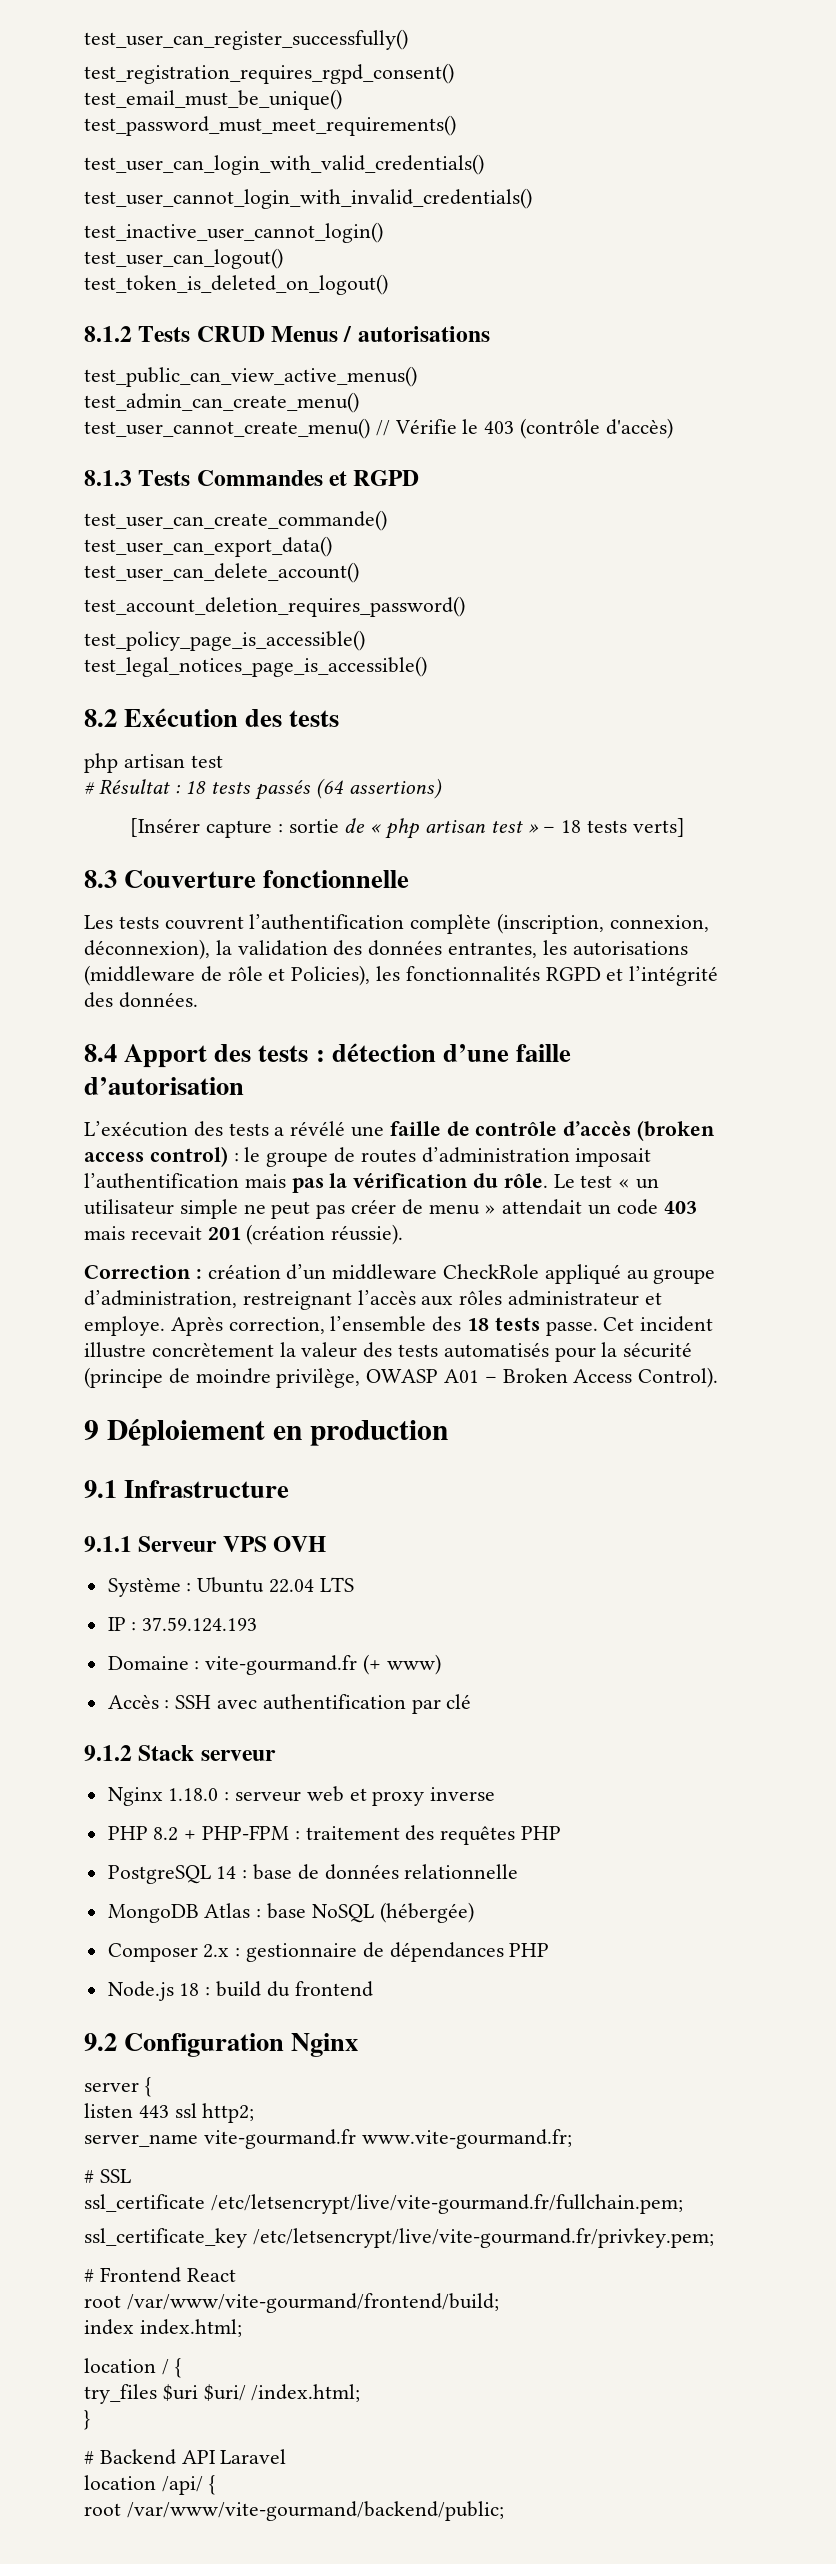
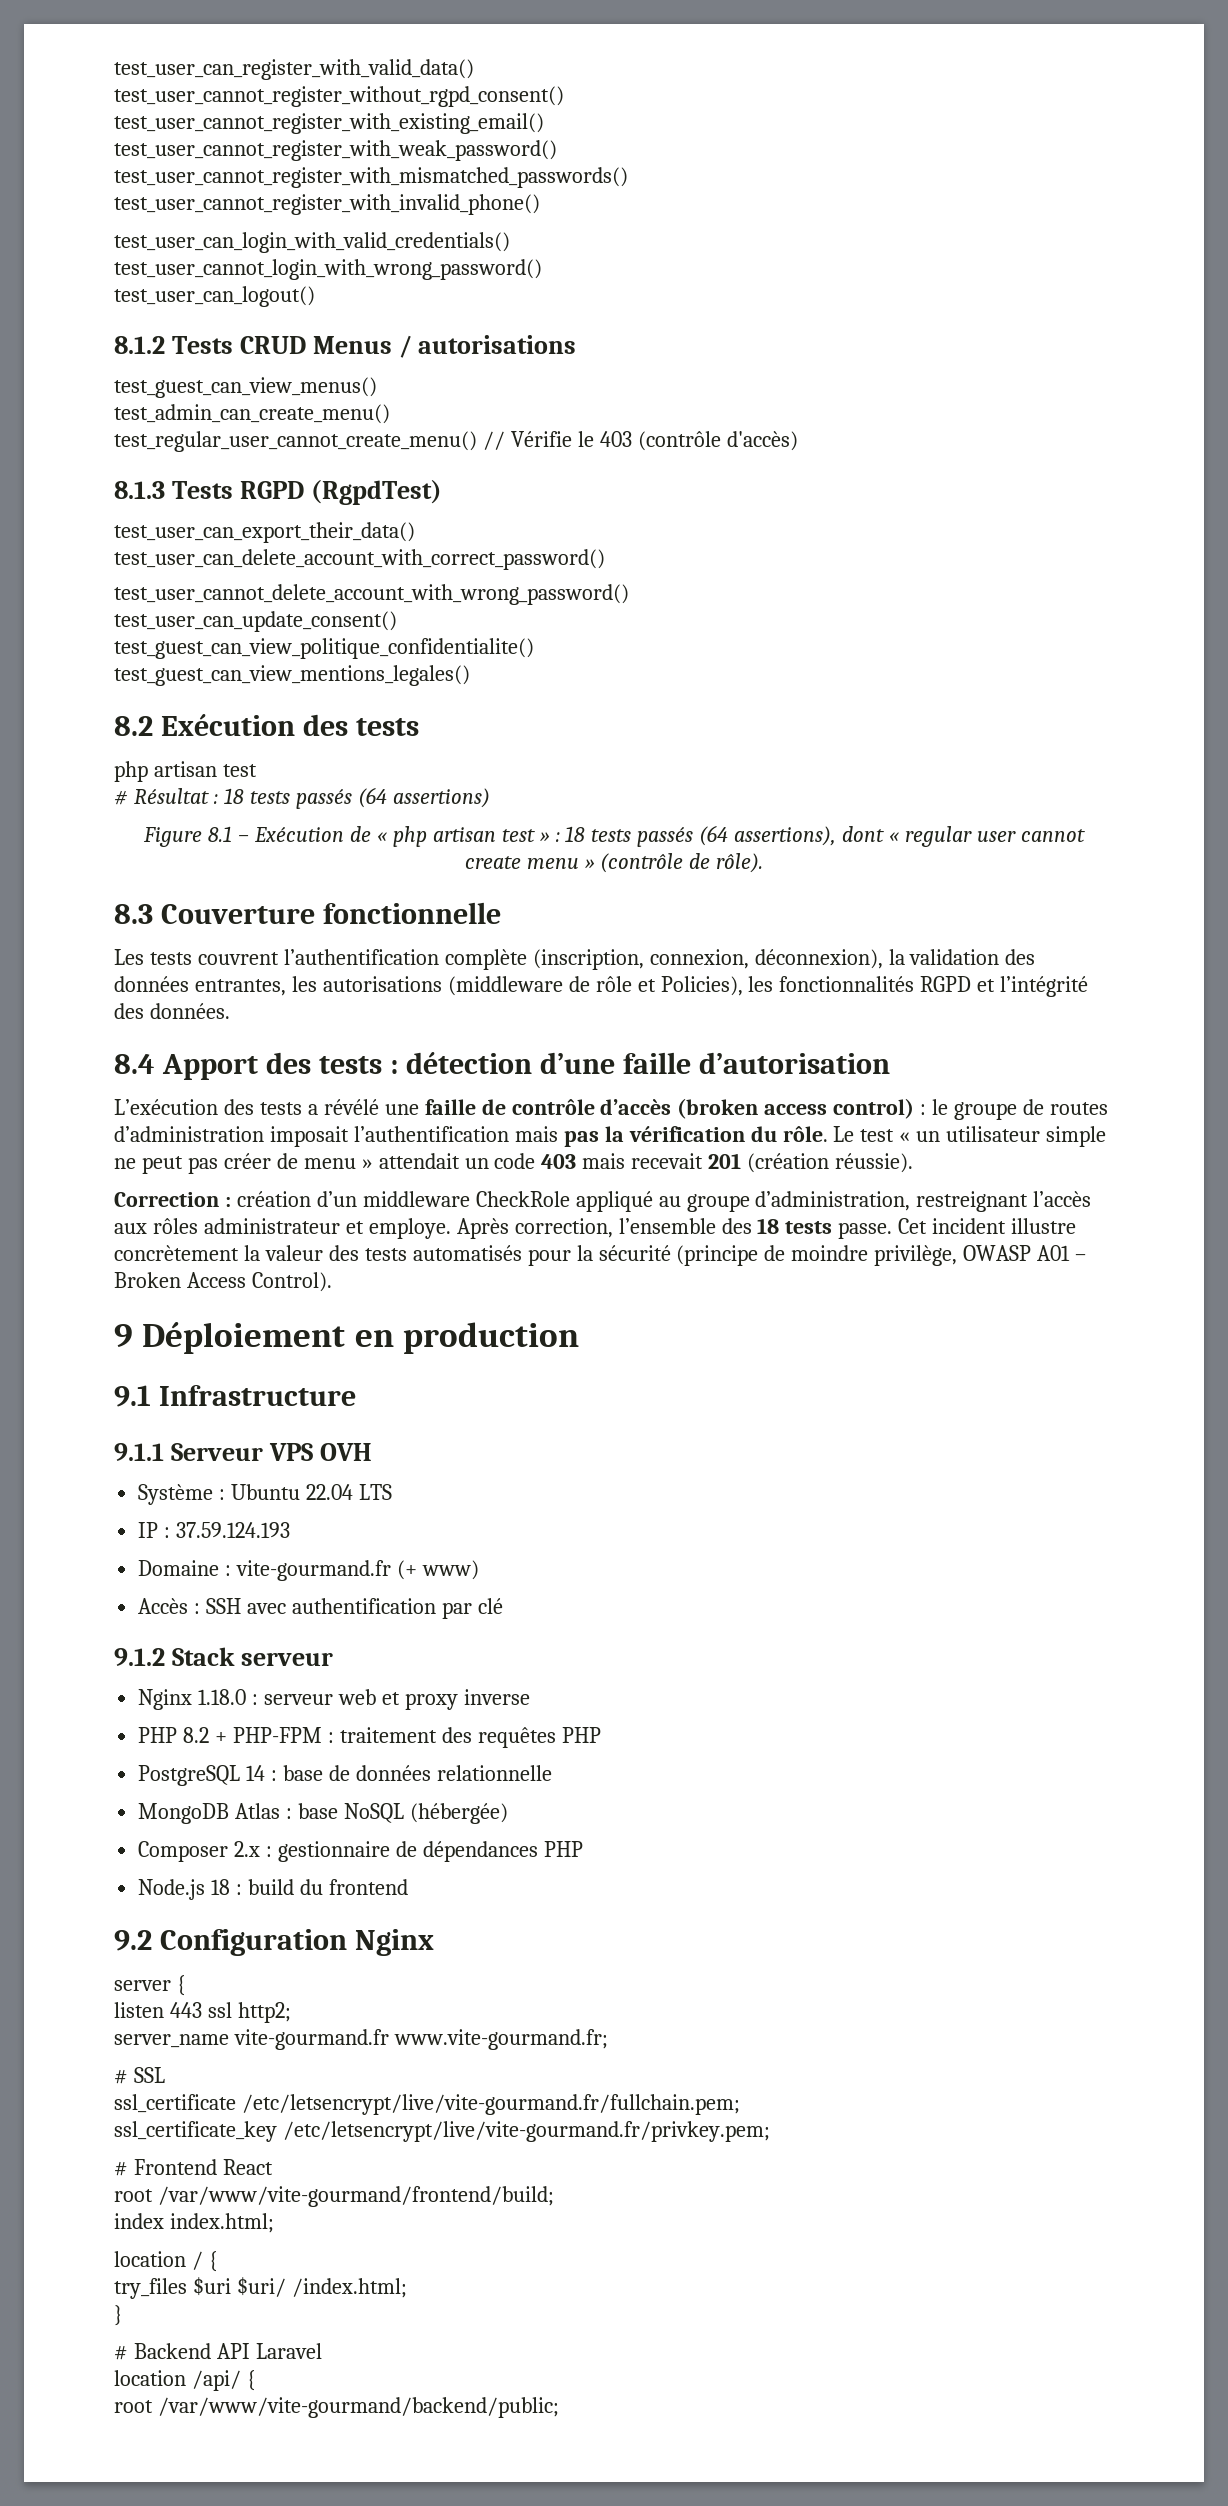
- test_user_can_register_successfully()
- test_registration_requires_rgpd_consent()
- test_email_must_be_unique()
- test_password_must_meet_requirements()
+ test_user_can_register_with_valid_data()
+ test_user_cannot_register_without_rgpd_consent()
+ test_user_cannot_register_with_existing_email()
+ test_user_cannot_register_with_weak_password()
+ test_user_cannot_register_with_mismatched_passwords()
+ test_user_cannot_register_with_invalid_phone()
- test_user_cannot_login_with_invalid_credentials()
- test_inactive_user_cannot_login()
+ test_user_cannot_login_with_wrong_password()
- test_token_is_deleted_on_logout()
- test_public_can_view_active_menus()
+ test_guest_can_view_menus()
- test_user_cannot_create_menu() // Vérifie le 403 (contrôle d'accès)
+ test_regular_user_cannot_create_menu() // Vérifie le 403 (contrôle d'accès)
- 8.1.3 Tests Commandes et RGPD
- test_user_can_create_commande()
- test_user_can_export_data()
- test_user_can_delete_account()
- test_account_deletion_requires_password()
- test_policy_page_is_accessible()
- test_legal_notices_page_is_accessible()
+ 8.1.3 Tests RGPD (RgpdTest)
+ test_user_can_export_their_data()
+ test_user_can_delete_account_with_correct_password()
+ test_user_cannot_delete_account_with_wrong_password()
+ test_user_can_update_consent()
+ test_guest_can_view_politique_confidentialite()
+ test_guest_can_view_mentions_legales()
- [Insérer capture : sortie de « php artisan test » – 18 tests verts]
+ Figure 8.1 – Exécution de « php artisan test » : 18 tests passés (64 assertions), dont « regular user cannot create menu » (contrôle de rôle).

